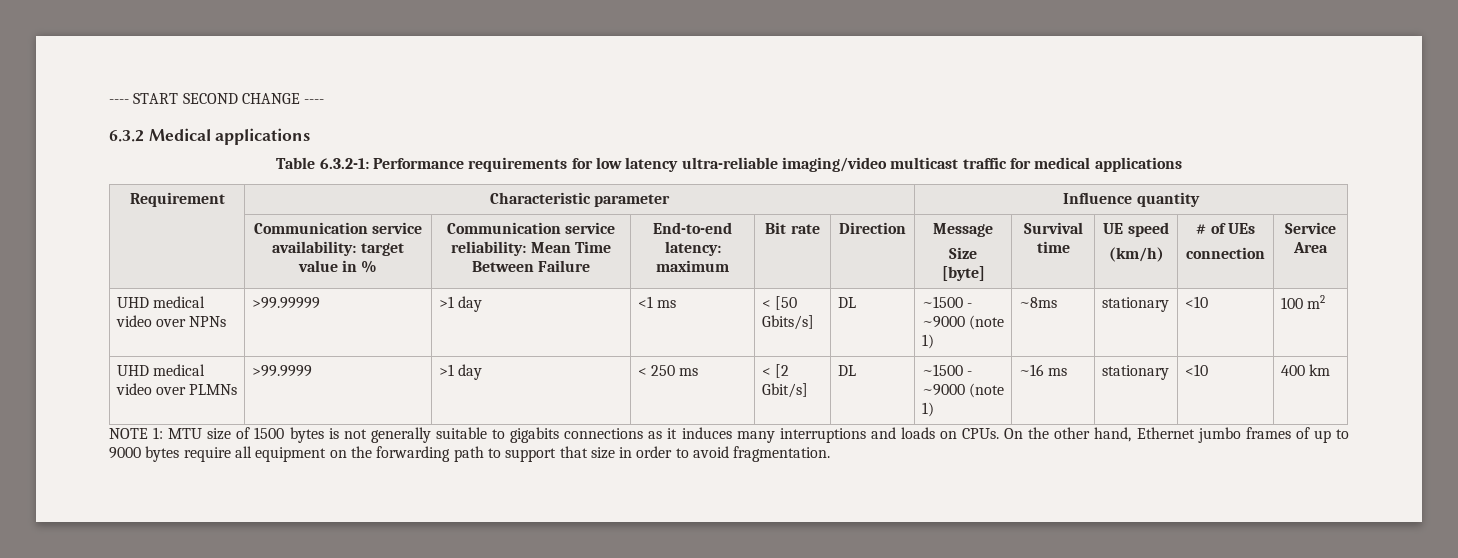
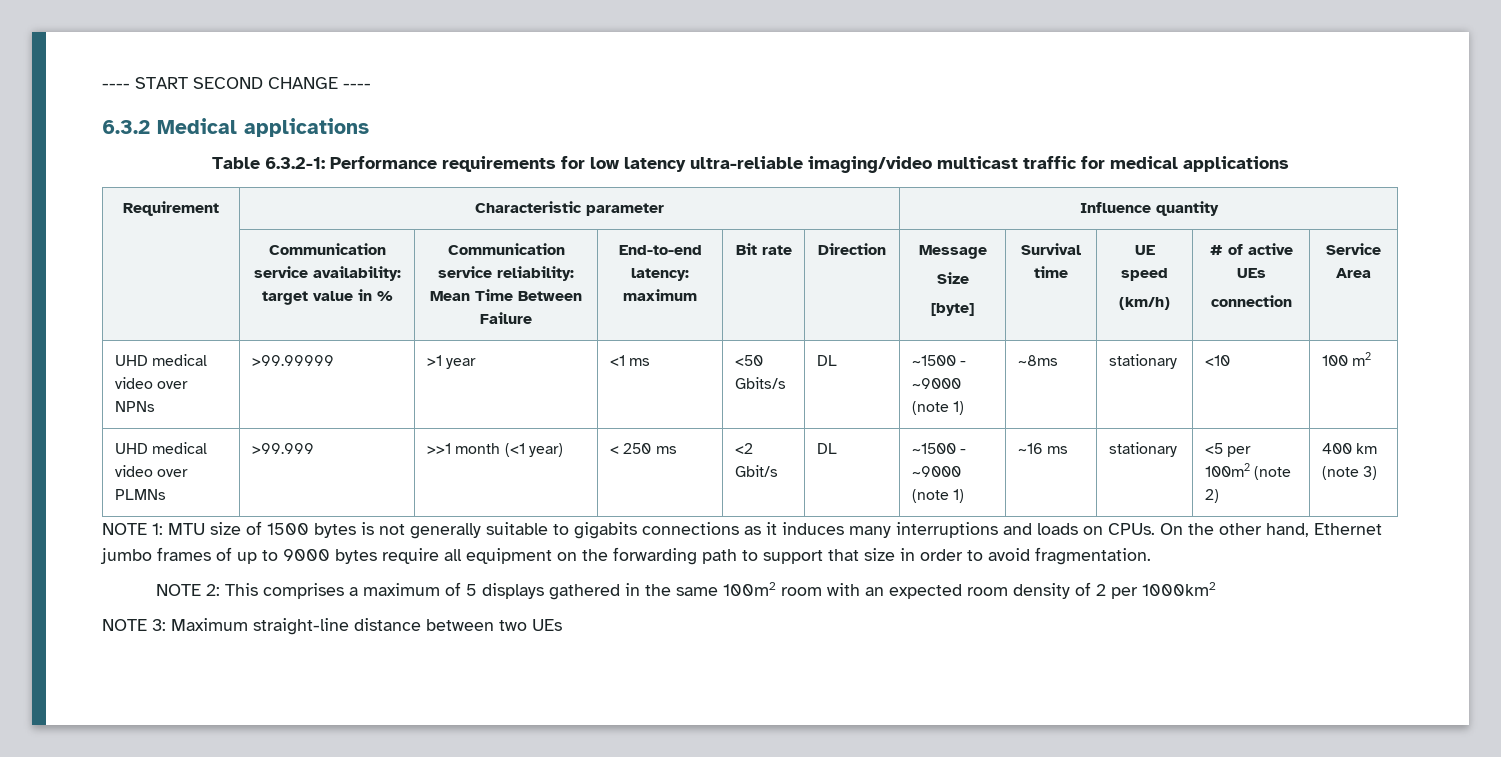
  | Communication service availability: target value in % | Communication service reliability: Mean Time Between Failure | End-to-end latency: maximum | Bit rate | Direction | Message
  Size
  [byte] | Survival time | UE speed
- (km/h) | # of UEs
+ (km/h) | # of active UEs
- UHD medical video over NPNs | >99.99999 | >1 day | <1 ms | < [50 Gbits/s] | DL | ~1500 - ~9000 (note 1) | ~8ms | stationary | <10 | 100 m2
+ UHD medical video over NPNs | >99.99999 | >1 year | <1 ms | <50 Gbits/s | DL | ~1500 - ~9000 (note 1) | ~8ms | stationary | <10 | 100 m2
- UHD medical video over PLMNs | >99.9999 | >1 day | < 250 ms | < [2 Gbit/s] | DL | ~1500 - ~9000 (note 1) | ~16 ms | stationary | <10 | 400 km
+ UHD medical video over PLMNs | >99.999 | >>1 month (<1 year) | < 250 ms | <2 Gbit/s | DL | ~1500 - ~9000 (note 1) | ~16 ms | stationary | <5 per 100m2 (note 2) | 400 km (note 3)
+ NOTE 2: This comprises a maximum of 5 displays gathered in the same 100m2 room with an expected room density of 2 per 1000km2
+ NOTE 3: Maximum straight-line distance between two UEs

